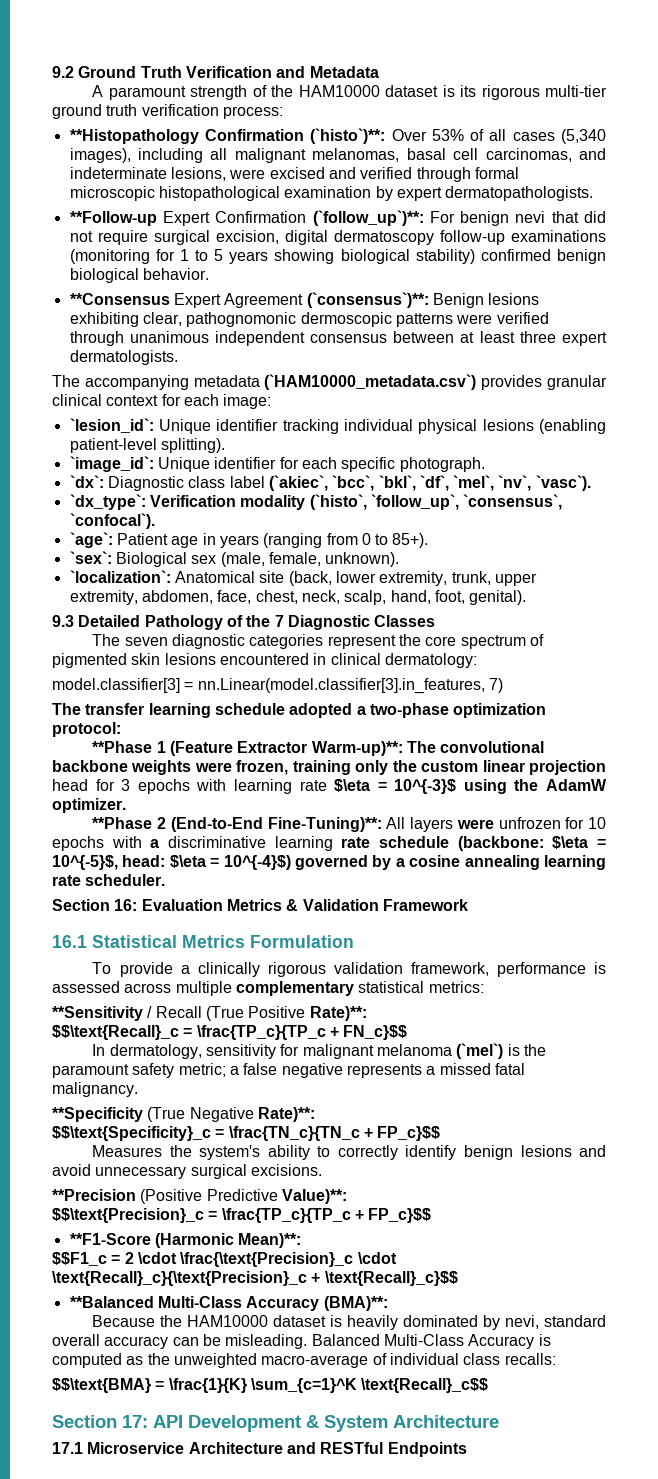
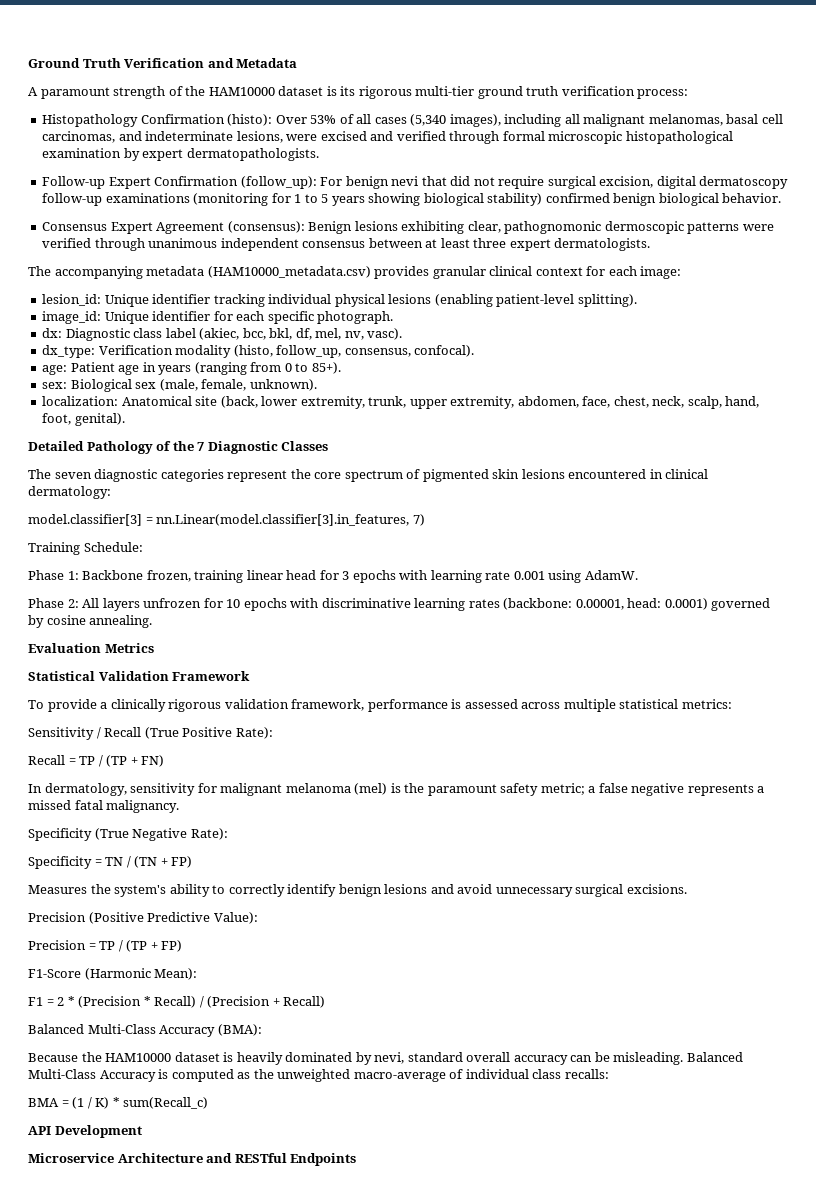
- 9.2 Ground Truth Verification and Metadata
+ Ground Truth Verification and Metadata
- **Histopathology Confirmation (`histo`)**: Over 53% of all cases (5,340 images), including all malignant melanomas, basal cell carcinomas, and indeterminate lesions, were excised and verified through formal microscopic histopathological examination by expert dermatopathologists.
+ Histopathology Confirmation (histo): Over 53% of all cases (5,340 images), including all malignant melanomas, basal cell carcinomas, and indeterminate lesions, were excised and verified through formal microscopic histopathological examination by expert dermatopathologists.
- **Follow-up Expert Confirmation (`follow_up`)**: For benign nevi that did not require surgical excision, digital dermatoscopy follow-up examinations (monitoring for 1 to 5 years showing biological stability) confirmed benign biological behavior.
+ Follow-up Expert Confirmation (follow_up): For benign nevi that did not require surgical excision, digital dermatoscopy follow-up examinations (monitoring for 1 to 5 years showing biological stability) confirmed benign biological behavior.
- **Consensus Expert Agreement (`consensus`)**: Benign lesions exhibiting clear, pathognomonic dermoscopic patterns were verified through unanimous independent consensus between at least three expert dermatologists.
+ Consensus Expert Agreement (consensus): Benign lesions exhibiting clear, pathognomonic dermoscopic patterns were verified through unanimous independent consensus between at least three expert dermatologists.
- The accompanying metadata (`HAM10000_metadata.csv`) provides granular clinical context for each image:
+ The accompanying metadata (HAM10000_metadata.csv) provides granular clinical context for each image:
- `lesion_id`: Unique identifier tracking individual physical lesions (enabling patient-level splitting).
+ lesion_id: Unique identifier tracking individual physical lesions (enabling patient-level splitting).
- `image_id`: Unique identifier for each specific photograph.
+ image_id: Unique identifier for each specific photograph.
- `dx`: Diagnostic class label (`akiec`, `bcc`, `bkl`, `df`, `mel`, `nv`, `vasc`).
- `dx_type`: Verification modality (`histo`, `follow_up`, `consensus`, `confocal`).
- `age`: Patient age in years (ranging from 0 to 85+).
+ dx: Diagnostic class label (akiec, bcc, bkl, df, mel, nv, vasc).
+ dx_type: Verification modality (histo, follow_up, consensus, confocal).
+ age: Patient age in years (ranging from 0 to 85+).
- `sex`: Biological sex (male, female, unknown).
+ sex: Biological sex (male, female, unknown).
- `localization`: Anatomical site (back, lower extremity, trunk, upper extremity, abdomen, face, chest, neck, scalp, hand, foot, genital).
+ localization: Anatomical site (back, lower extremity, trunk, upper extremity, abdomen, face, chest, neck, scalp, hand, foot, genital).
- 9.3 Detailed Pathology of the 7 Diagnostic Classes
+ Detailed Pathology of the 7 Diagnostic Classes
- The transfer learning schedule adopted a two-phase optimization protocol:
- **Phase 1 (Feature Extractor Warm-up)**: The convolutional backbone weights were frozen, training only the custom linear projection head for 3 epochs with learning rate $\eta = 10^{-3}$ using the AdamW optimizer.
- **Phase 2 (End-to-End Fine-Tuning)**: All layers were unfrozen for 10 epochs with a discriminative learning rate schedule (backbone: $\eta = 10^{-5}$, head: $\eta = 10^{-4}$) governed by a cosine annealing learning rate scheduler.
- Section 16: Evaluation Metrics & Validation Framework
+ Training Schedule:
+ Phase 1: Backbone frozen, training linear head for 3 epochs with learning rate 0.001 using AdamW.
+ Phase 2: All layers unfrozen for 10 epochs with discriminative learning rates (backbone: 0.00001, head: 0.0001) governed by cosine annealing.
+ Evaluation Metrics
+ Statistical Validation Framework
- 16.1 Statistical Metrics Formulation
- To provide a clinically rigorous validation framework, performance is assessed across multiple complementary statistical metrics:
+ To provide a clinically rigorous validation framework, performance is assessed across multiple statistical metrics:
- **Sensitivity / Recall (True Positive Rate)**:
- $$\text{Recall}_c = \frac{TP_c}{TP_c + FN_c}$$
+ Sensitivity / Recall (True Positive Rate):
+ Recall = TP / (TP + FN)
- In dermatology, sensitivity for malignant melanoma (`mel`) is the paramount safety metric; a false negative represents a missed fatal malignancy.
+ In dermatology, sensitivity for malignant melanoma (mel) is the paramount safety metric; a false negative represents a missed fatal malignancy.
- **Specificity (True Negative Rate)**:
- $$\text{Specificity}_c = \frac{TN_c}{TN_c + FP_c}$$
+ Specificity (True Negative Rate):
+ Specificity = TN / (TN + FP)
- **Precision (Positive Predictive Value)**:
- $$\text{Precision}_c = \frac{TP_c}{TP_c + FP_c}$$
- **F1-Score (Harmonic Mean)**:
- $$F1_c = 2 \cdot \frac{\text{Precision}_c \cdot \text{Recall}_c}{\text{Precision}_c + \text{Recall}_c}$$
- **Balanced Multi-Class Accuracy (BMA)**:
+ Precision (Positive Predictive Value):
+ Precision = TP / (TP + FP)
+ F1-Score (Harmonic Mean):
+ F1 = 2 * (Precision * Recall) / (Precision + Recall)
+ Balanced Multi-Class Accuracy (BMA):
- $$\text{BMA} = \frac{1}{K} \sum_{c=1}^K \text{Recall}_c$$
- Section 17: API Development & System Architecture
- 17.1 Microservice Architecture and RESTful Endpoints
+ BMA = (1 / K) * sum(Recall_c)
+ API Development
+ Microservice Architecture and RESTful Endpoints

